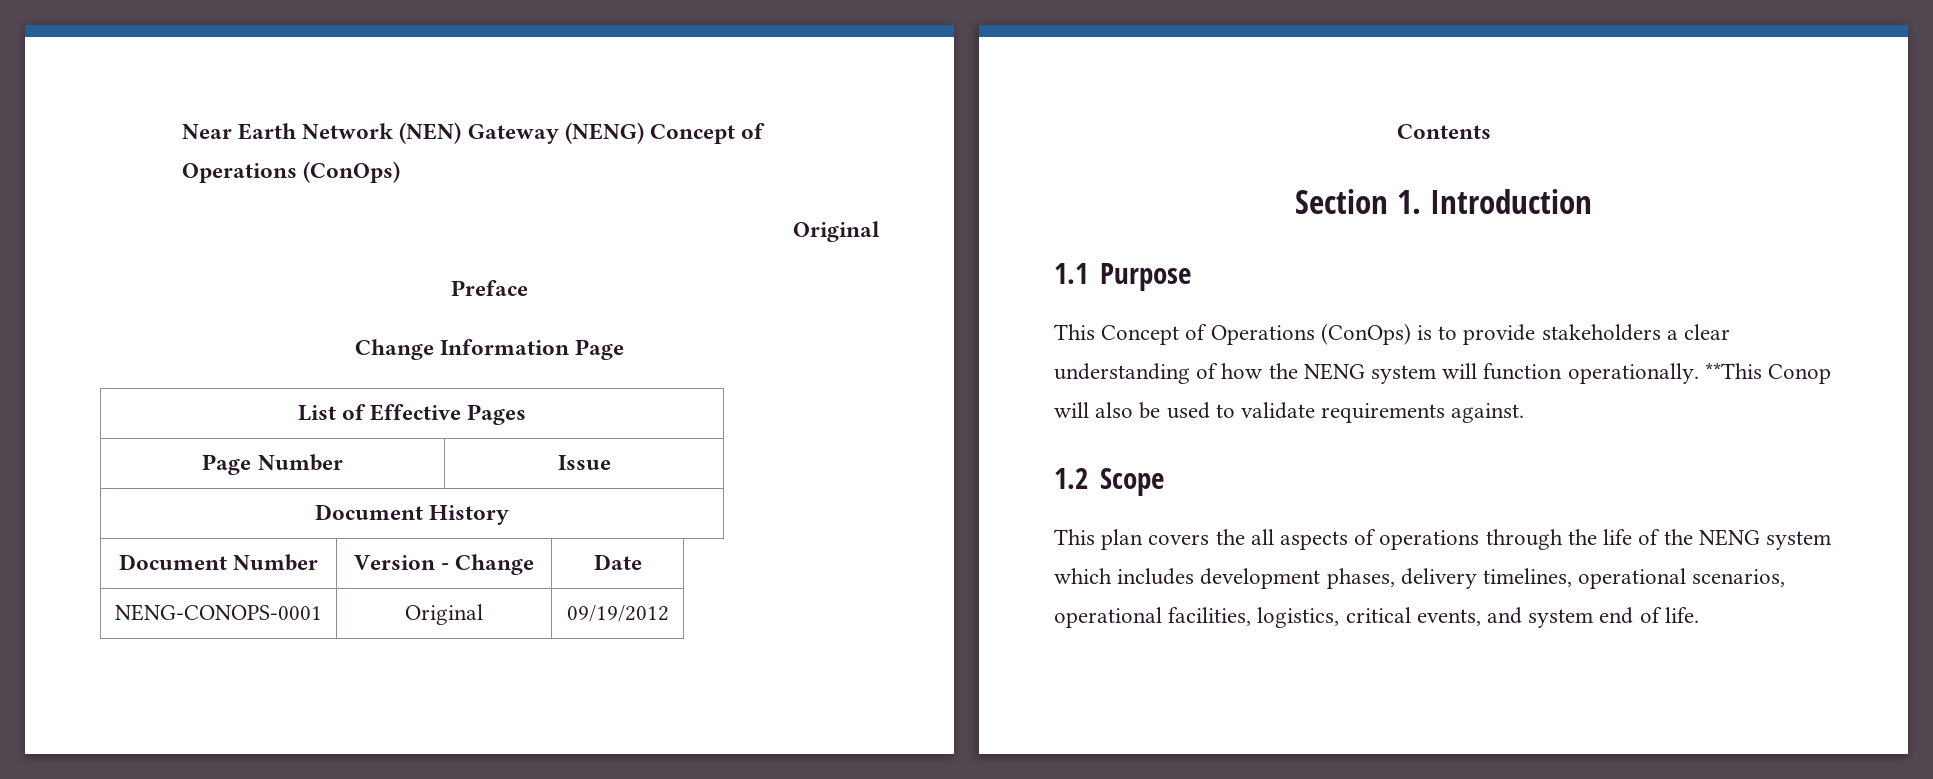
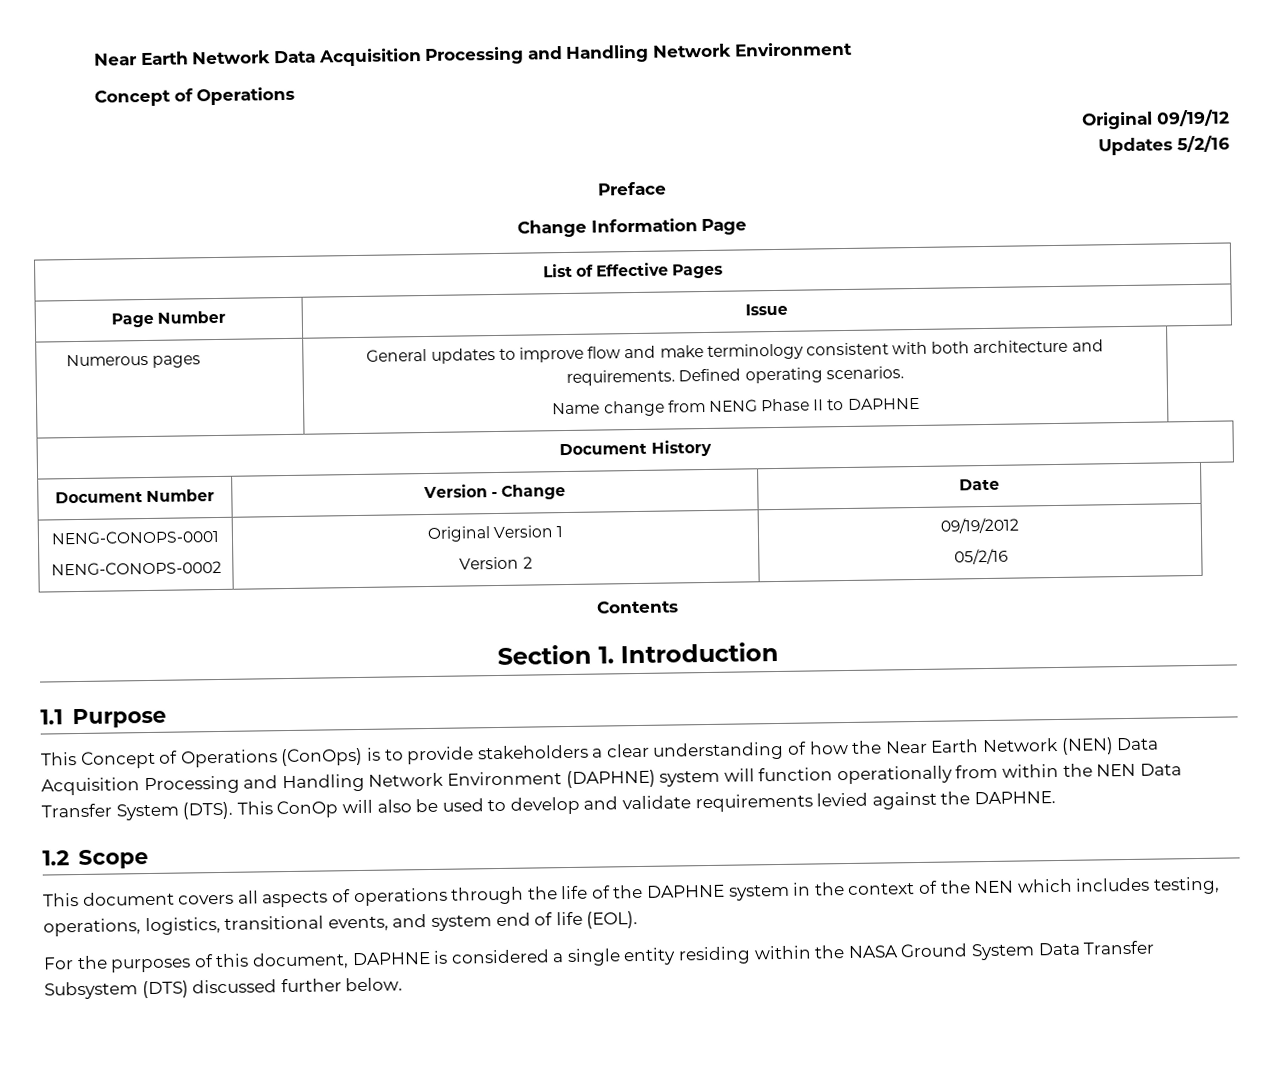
- Near Earth Network (NEN) Gateway (NENG) Concept of Operations (ConOps)
- Original
+ Near Earth Network Data Acquisition Processing and Handling Network Environment
+ Concept of Operations
+ Original 09/19/12
+ Updates 5/2/16
+ Numerous pages | General updates to improve flow and make terminology consistent with both architecture and requirements. Defined operating scenarios.
+ Name change from NENG Phase II to DAPHNE
- NENG-CONOPS-0001 | Original | 09/19/2012
+ NENG-CONOPS-0001
+ NENG-CONOPS-0002 | Original Version 1
+ Version 2 | 09/19/2012
+ 05/2/16
- This Concept of Operations (ConOps) is to provide stakeholders a clear understanding of how the NENG system will function operationally. **This Conop will also be used to validate requirements against.
+ This Concept of Operations (ConOps) is to provide stakeholders a clear understanding of how the Near Earth Network (NEN) Data Acquisition Processing and Handling Network Environment (DAPHNE) system will function operationally from within the NEN Data Transfer System (DTS). This ConOp will also be used to develop and validate requirements levied against the DAPHNE.
- This plan covers the all aspects of operations through the life of the NENG system which includes development phases, delivery timelines, operational scenarios, operational facilities, logistics, critical events, and system end of life.
+ This document covers all aspects of operations through the life of the DAPHNE system in the context of the NEN which includes testing, operations, logistics, transitional events, and system end of life (EOL).
+ For the purposes of this document, DAPHNE is considered a single entity residing within the NASA Ground System Data Transfer Subsystem (DTS) discussed further below.

